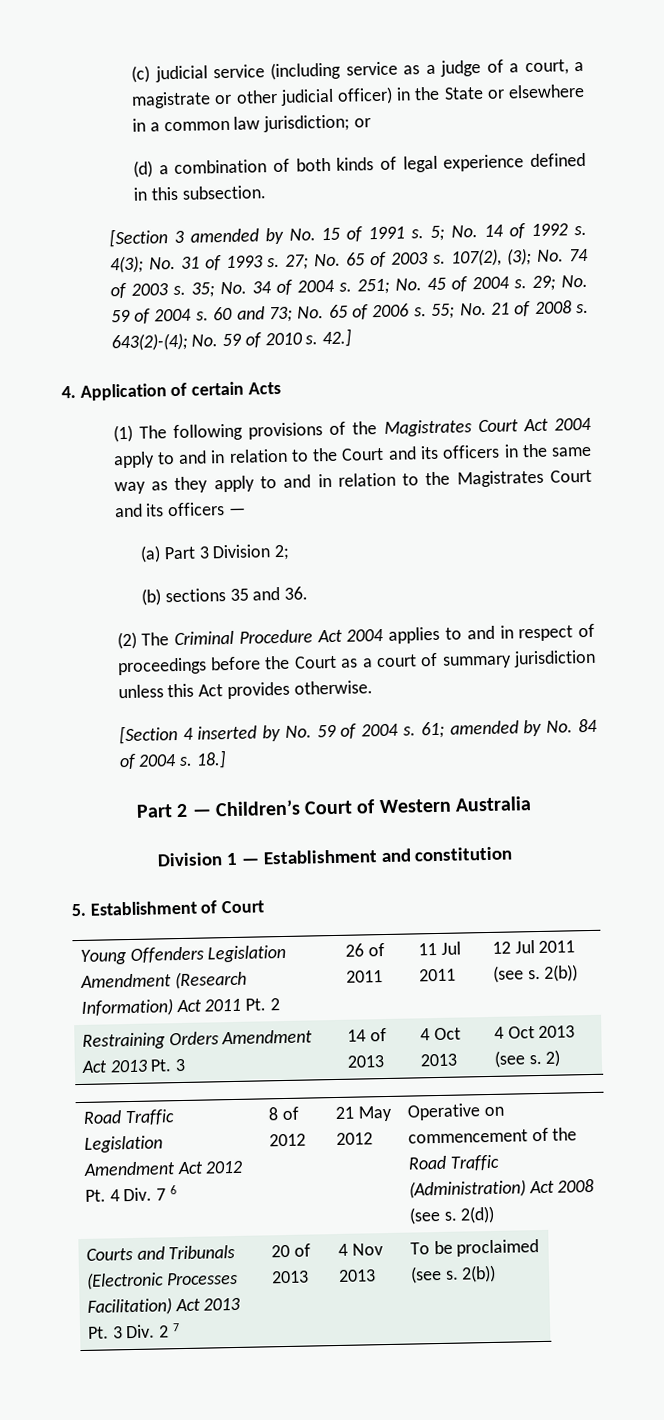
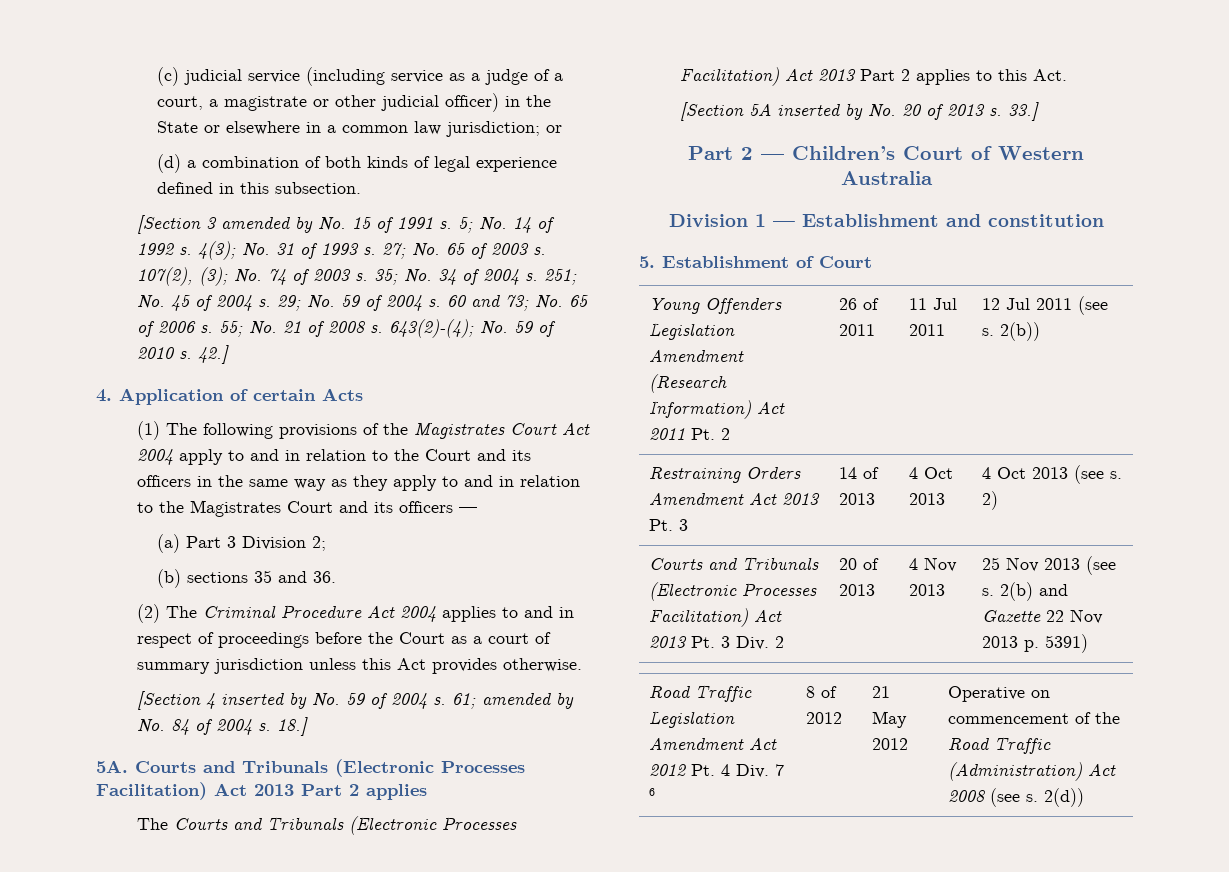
+ 5A. Courts and Tribunals (Electronic Processes Facilitation) Act 2013 Part 2 applies
+ The Courts and Tribunals (Electronic Processes Facilitation) Act 2013 Part 2 applies to this Act.
+ [Section 5A inserted by No. 20 of 2013 s. 33.]
+ Courts and Tribunals (Electronic Processes Facilitation) Act 2013 Pt. 3 Div. 2 | 20 of 2013 | 4 Nov 2013 | 25 Nov 2013 (see s. 2(b) and Gazette 22 Nov 2013 p. 5391)
- Courts and Tribunals (Electronic Processes Facilitation) Act 2013 Pt. 3 Div. 2 7 | 20 of 2013 | 4 Nov 2013 | To be proclaimed (see s. 2(b))

